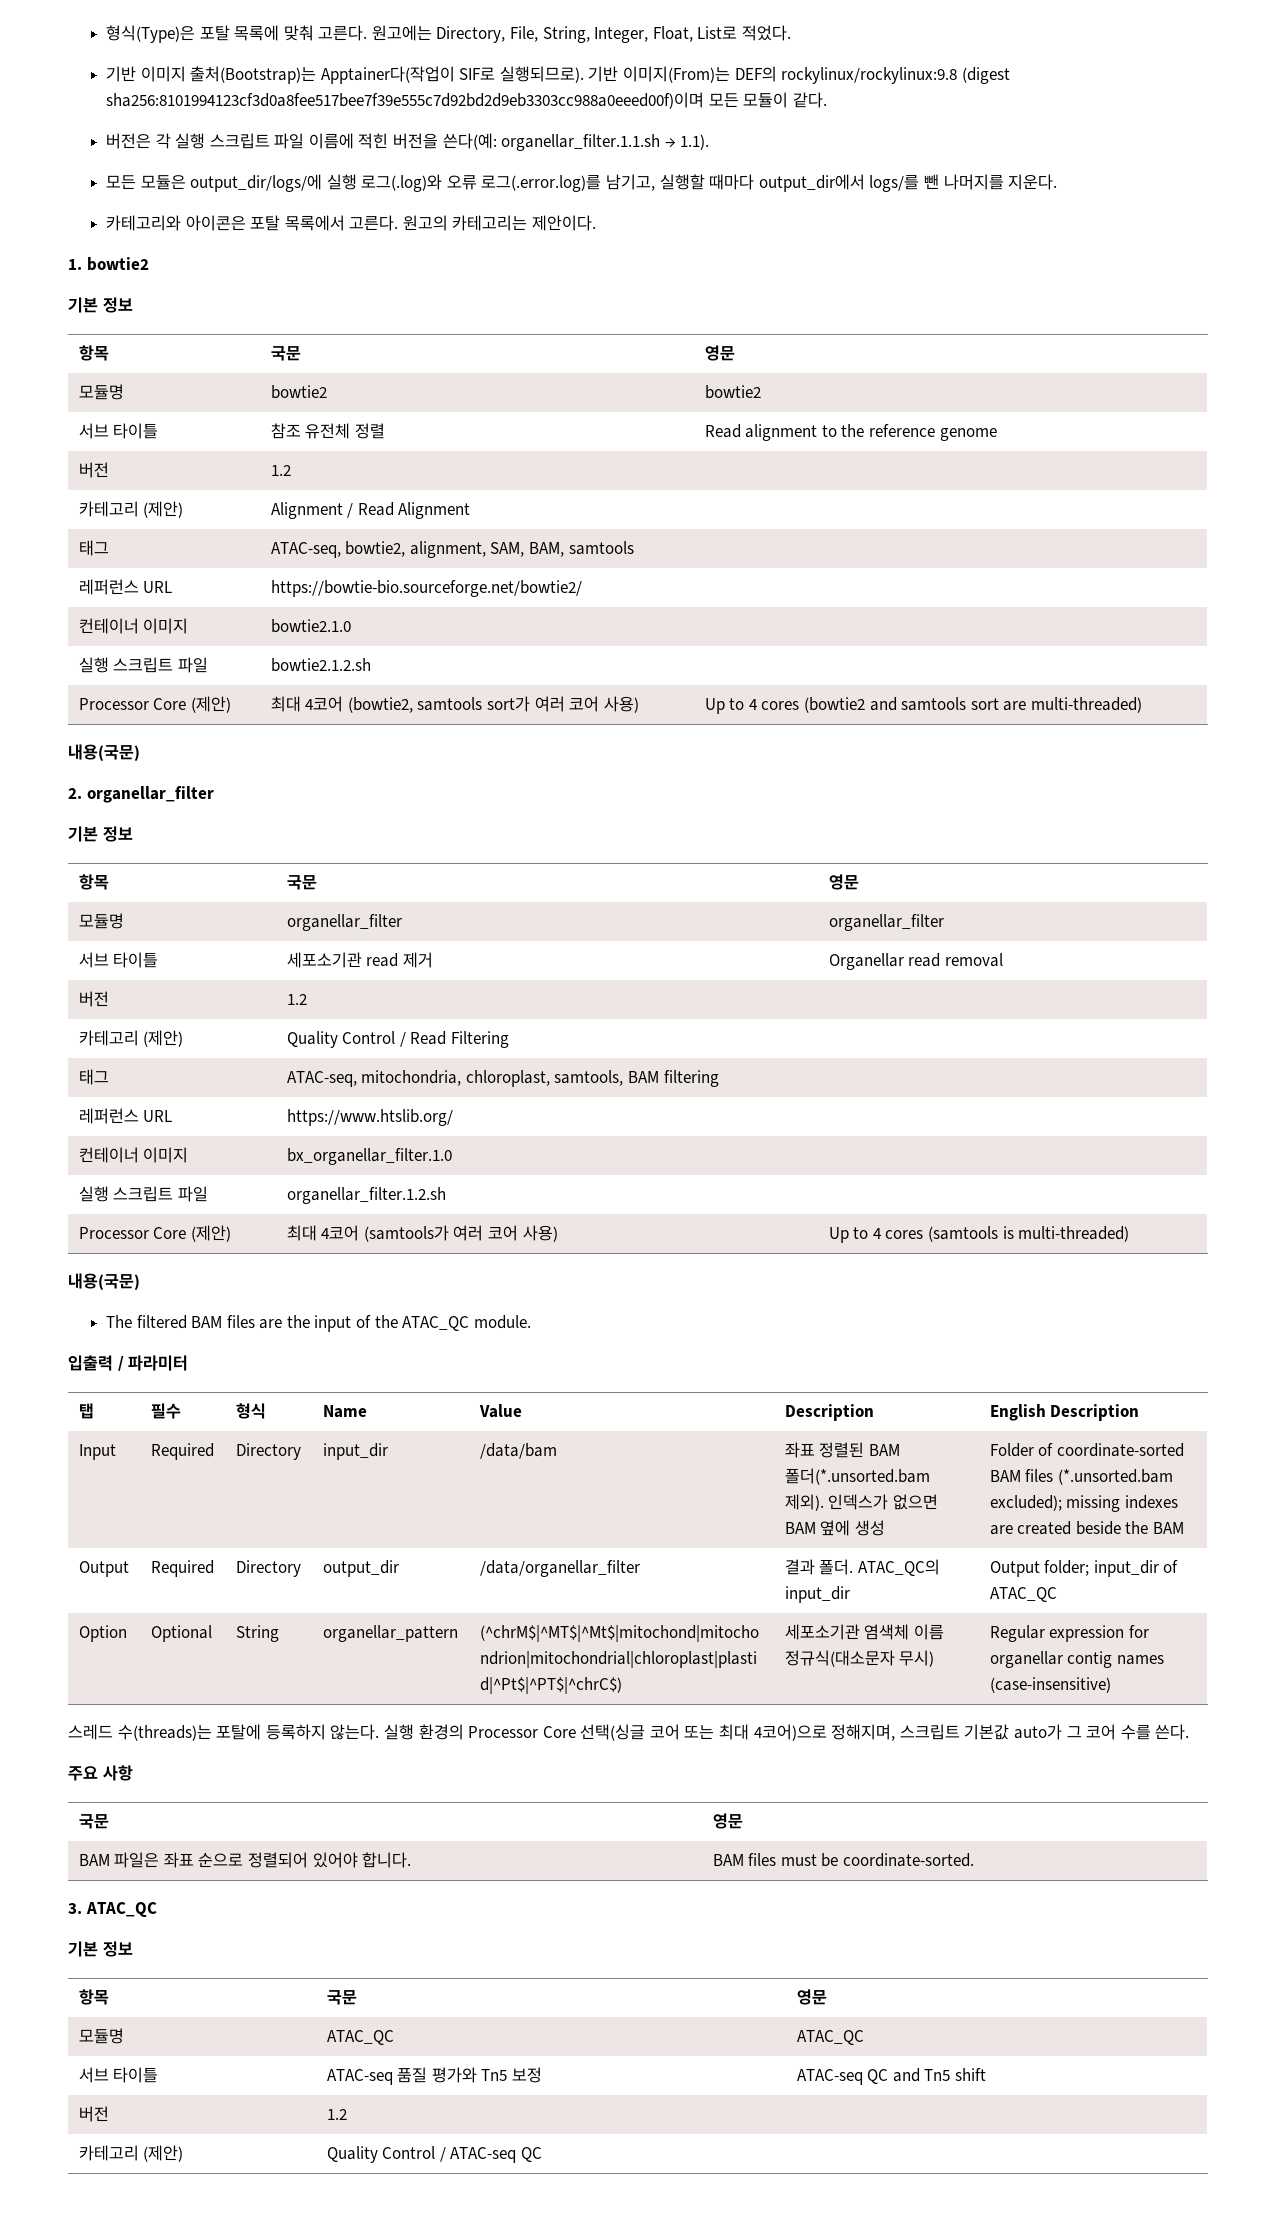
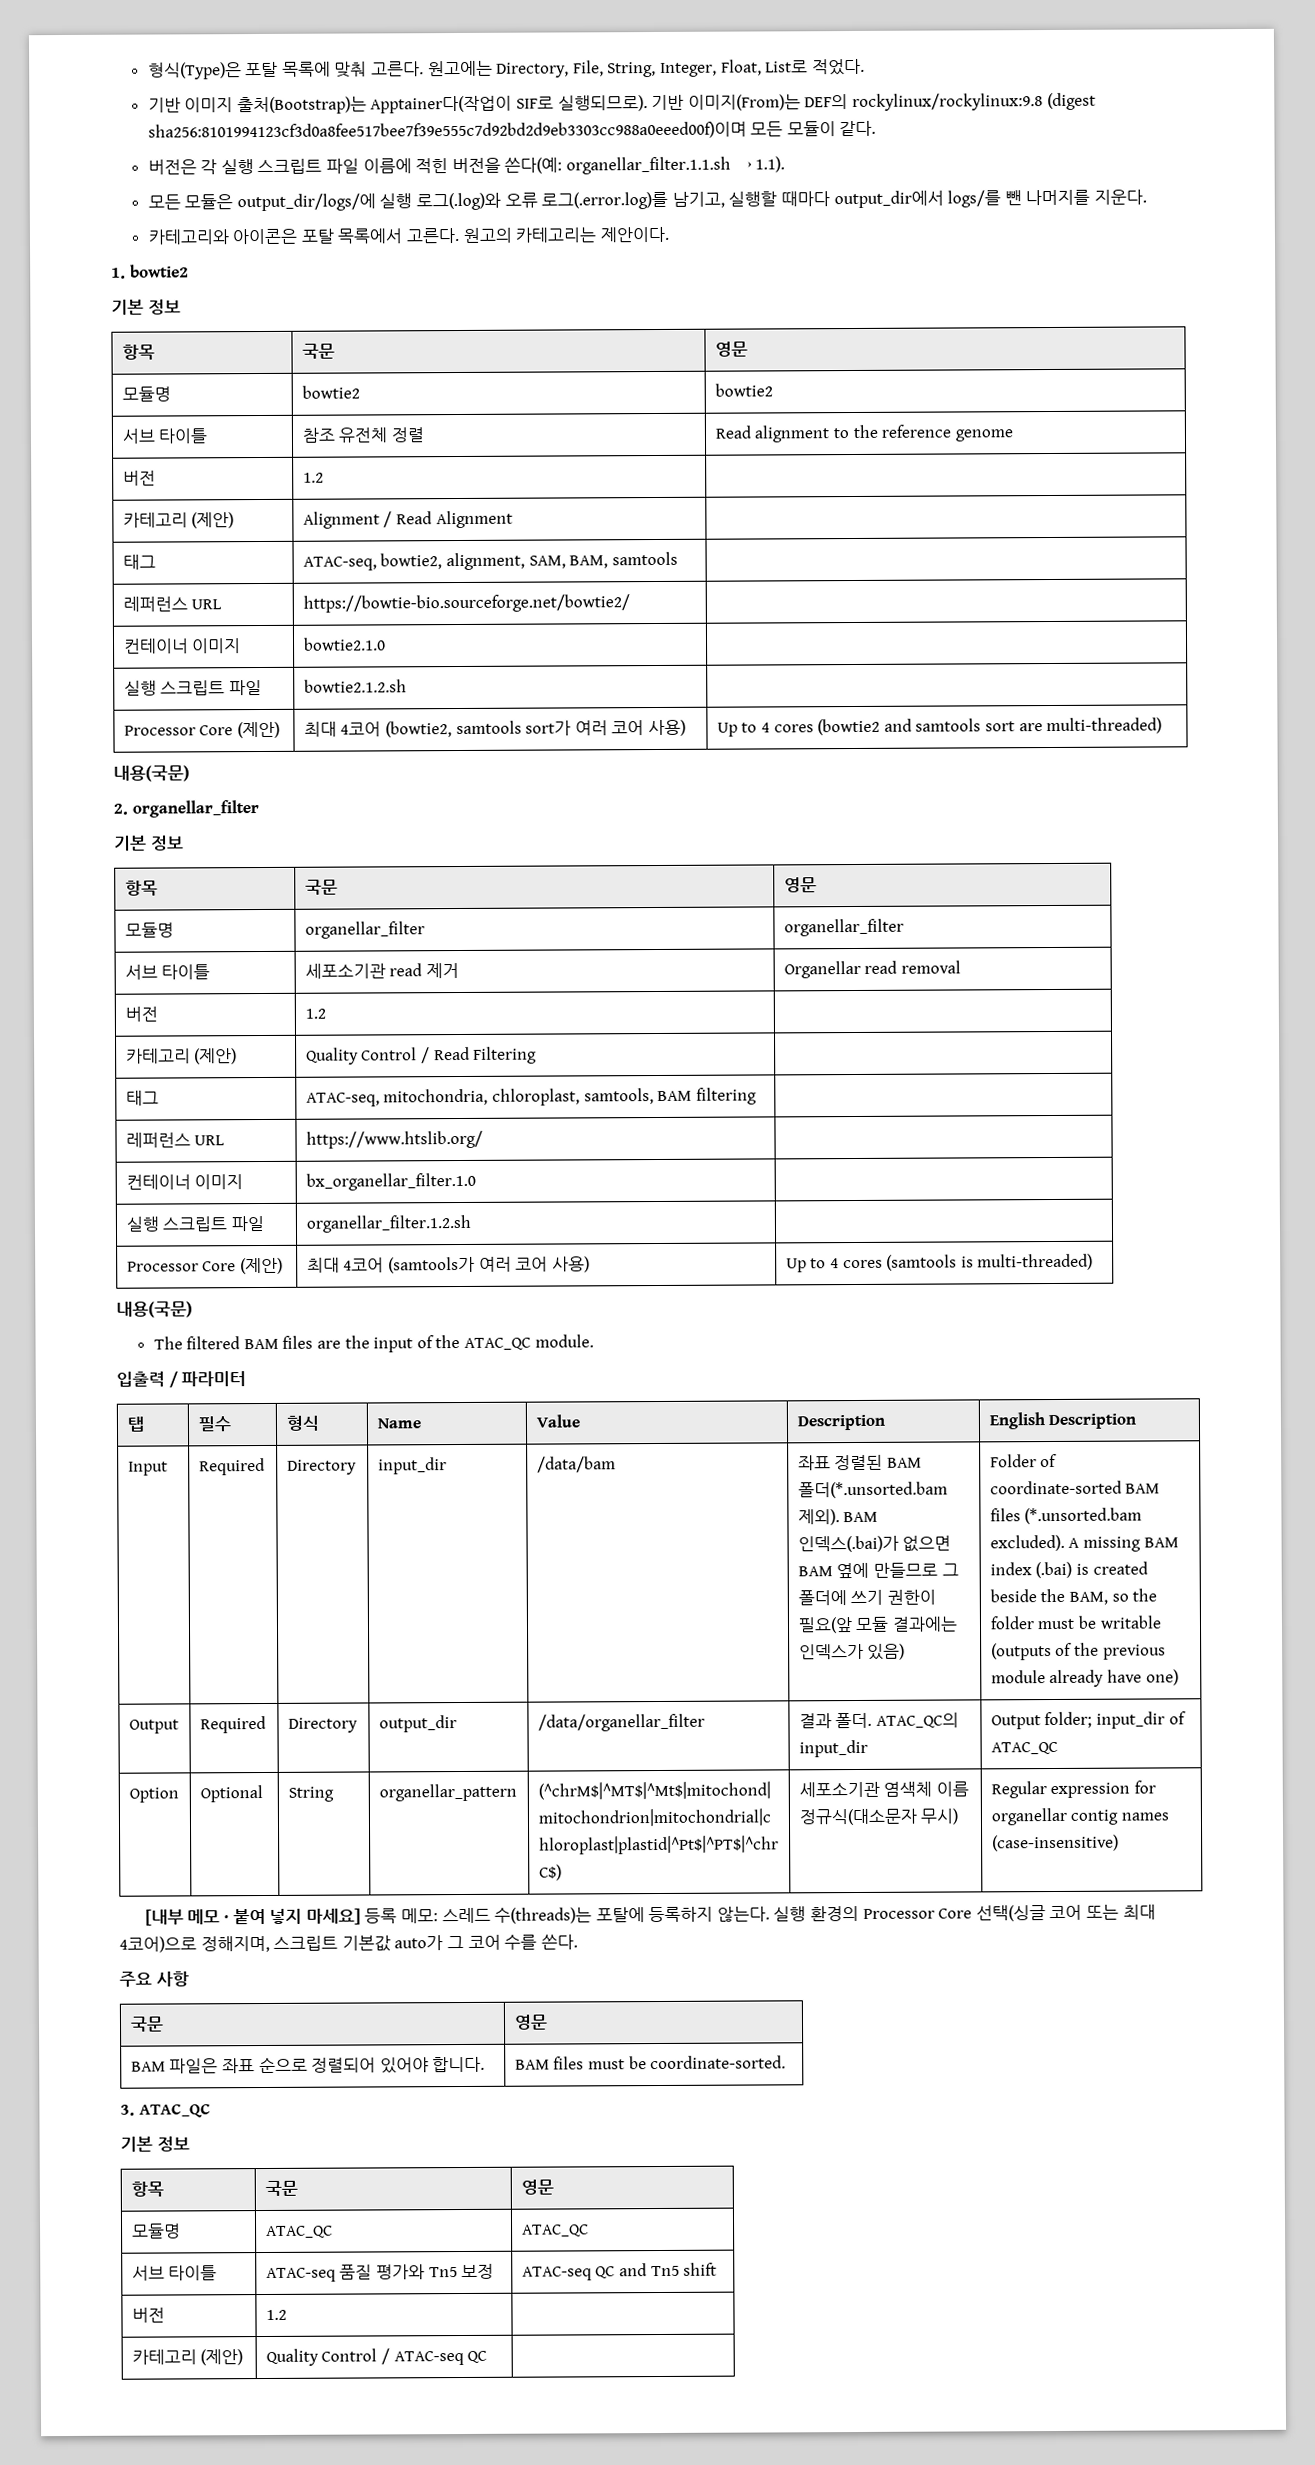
- 인덱스가 없으면 BAM 옆에 생성
+ BAM 인덱스(.bai)가 없으면 BAM 옆에 만들므로 그 폴더에 쓰기 권한이 필요(앞 모듈 결과에는 인덱스가 있음)
- Folder of coordinate-sorted BAM files (*.unsorted.bam excluded); missing indexes are created beside the BAM
+ Folder of coordinate-sorted BAM files (*.unsorted.bam excluded). A missing BAM index (.bai) is created beside the BAM, so the folder must be writable (outputs of the previous module already have one)
- 스레드 수(threads)는 포탈에 등록하지 않는다.
+ [내부 메모 · 붙여 넣지 마세요] 등록 메모: 스레드 수(threads)는 포탈에 등록하지 않는다.

